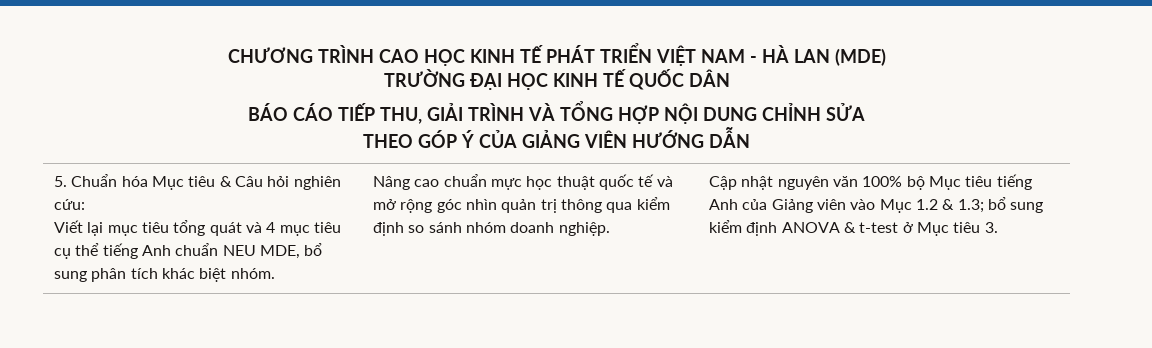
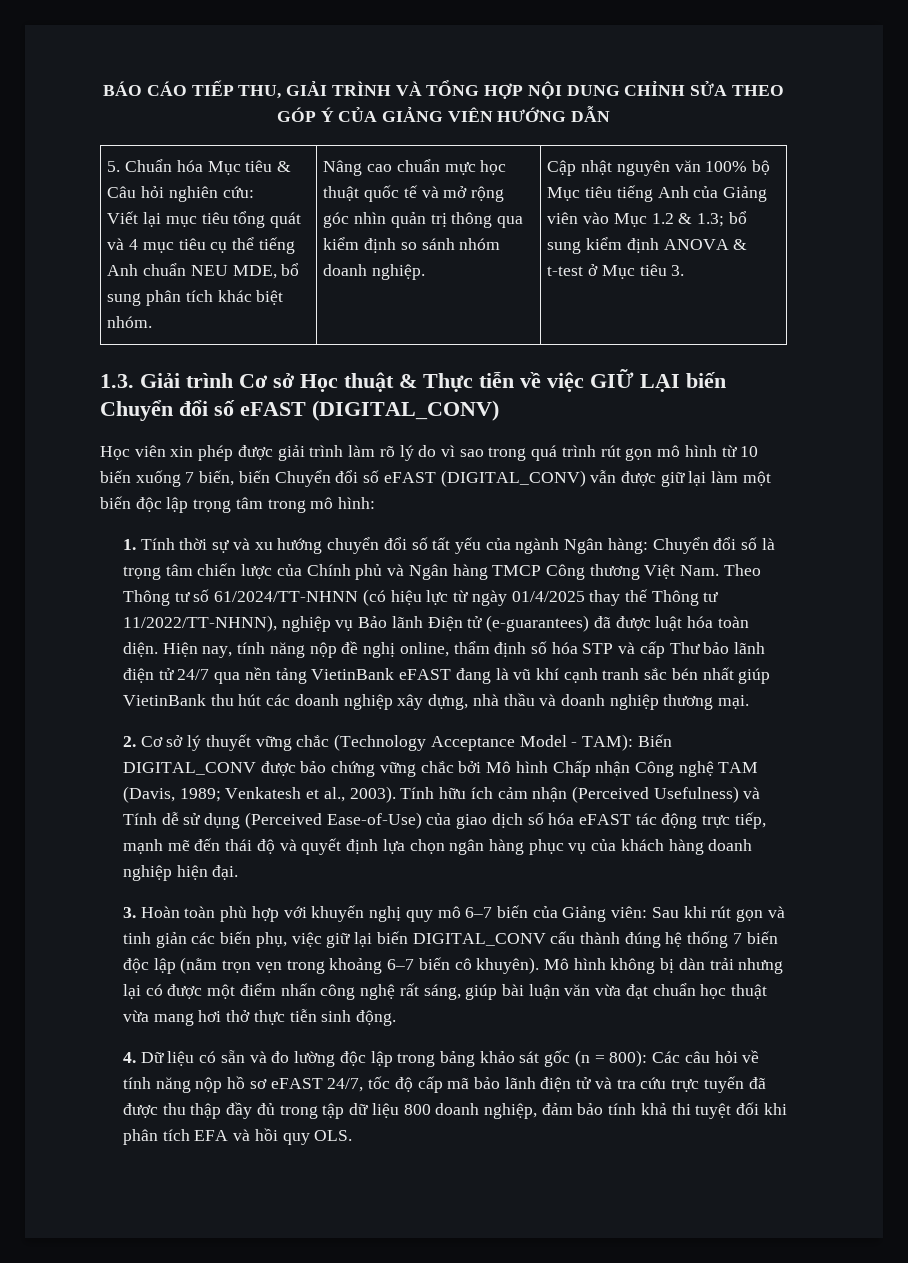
- CHƯƠNG TRÌNH CAO HỌC KINH TẾ PHÁT TRIỂN VIỆT NAM - HÀ LAN (MDE)
- TRƯỜNG ĐẠI HỌC KINH TẾ QUỐC DÂN
- BÁO CÁO TIẾP THU, GIẢI TRÌNH VÀ TỔNG HỢP NỘI DUNG CHỈNH SỬA
- THEO GÓP Ý CỦA GIẢNG VIÊN HƯỚNG DẪN
+ BÁO CÁO TIẾP THU, GIẢI TRÌNH VÀ TỔNG HỢP NỘI DUNG CHỈNH SỬA THEO GÓP Ý CỦA GIẢNG VIÊN HƯỚNG DẪN
+ 1.3. Giải trình Cơ sở Học thuật & Thực tiễn về việc GIỮ LẠI biến Chuyển đổi số eFAST (DIGITAL_CONV)
+ Học viên xin phép được giải trình làm rõ lý do vì sao trong quá trình rút gọn mô hình từ 10 biến xuống 7 biến, biến Chuyển đổi số eFAST (DIGITAL_CONV) vẫn được giữ lại làm một biến độc lập trọng tâm trong mô hình:
+ 1. Tính thời sự và xu hướng chuyển đổi số tất yếu của ngành Ngân hàng: Chuyển đổi số là trọng tâm chiến lược của Chính phủ và Ngân hàng TMCP Công thương Việt Nam. Theo Thông tư số 61/2024/TT-NHNN (có hiệu lực từ ngày 01/4/2025 thay thế Thông tư 11/2022/TT-NHNN), nghiệp vụ Bảo lãnh Điện tử (e-guarantees) đã được luật hóa toàn diện. Hiện nay, tính năng nộp đề nghị online, thẩm định số hóa STP và cấp Thư bảo lãnh điện tử 24/7 qua nền tảng VietinBank eFAST đang là vũ khí cạnh tranh sắc bén nhất giúp VietinBank thu hút các doanh nghiệp xây dựng, nhà thầu và doanh nghiệp thương mại.
+ 2. Cơ sở lý thuyết vững chắc (Technology Acceptance Model - TAM): Biến DIGITAL_CONV được bảo chứng vững chắc bởi Mô hình Chấp nhận Công nghệ TAM (Davis, 1989; Venkatesh et al., 2003). Tính hữu ích cảm nhận (Perceived Usefulness) và Tính dễ sử dụng (Perceived Ease-of-Use) của giao dịch số hóa eFAST tác động trực tiếp, mạnh mẽ đến thái độ và quyết định lựa chọn ngân hàng phục vụ của khách hàng doanh nghiệp hiện đại.
+ 3. Hoàn toàn phù hợp với khuyến nghị quy mô 6–7 biến của Giảng viên: Sau khi rút gọn và tinh giản các biến phụ, việc giữ lại biến DIGITAL_CONV cấu thành đúng hệ thống 7 biến độc lập (nằm trọn vẹn trong khoảng 6–7 biến cô khuyên). Mô hình không bị dàn trải nhưng lại có được một điểm nhấn công nghệ rất sáng, giúp bài luận văn vừa đạt chuẩn học thuật vừa mang hơi thở thực tiễn sinh động.
+ 4. Dữ liệu có sẵn và đo lường độc lập trong bảng khảo sát gốc (n = 800): Các câu hỏi về tính năng nộp hồ sơ eFAST 24/7, tốc độ cấp mã bảo lãnh điện tử và tra cứu trực tuyến đã được thu thập đầy đủ trong tập dữ liệu 800 doanh nghiệp, đảm bảo tính khả thi tuyệt đối khi phân tích EFA và hồi quy OLS.

